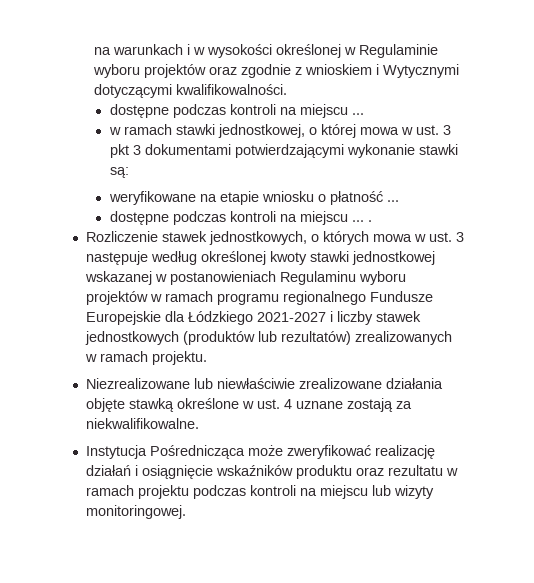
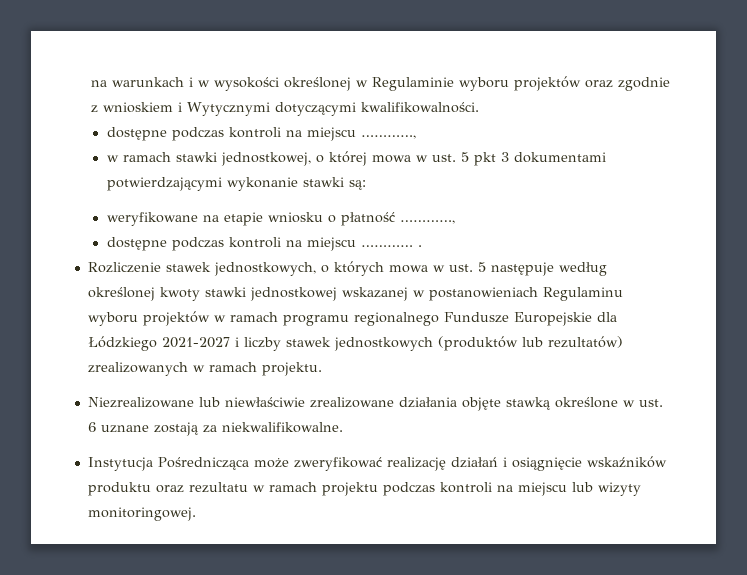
  na warunkach i w wysokości określonej w Regulaminie wyboru projektów oraz zgodnie z wnioskiem i Wytycznymi dotyczącymi kwalifikowalności.
- dostępne podczas kontroli na miejscu ...
+ dostępne podczas kontroli na miejscu …………,
- w ramach stawki jednostkowej, o której mowa w ust. 3 pkt 3 dokumentami potwierdzającymi wykonanie stawki są:
+ w ramach stawki jednostkowej, o której mowa w ust. 5 pkt 3 dokumentami potwierdzającymi wykonanie stawki są:
- weryfikowane na etapie wniosku o płatność ...
- dostępne podczas kontroli na miejscu ... .
+ weryfikowane na etapie wniosku o płatność …………,
+ dostępne podczas kontroli na miejscu ………… .
- Rozliczenie stawek jednostkowych, o których mowa w ust. 3 następuje według określonej kwoty stawki jednostkowej wskazanej w postanowieniach Regulaminu wyboru projektów w ramach programu regionalnego Fundusze Europejskie dla Łódzkiego 2021-2027 i liczby stawek jednostkowych (produktów lub rezultatów) zrealizowanych w ramach projektu.
+ Rozliczenie stawek jednostkowych, o których mowa w ust. 5 następuje według określonej kwoty stawki jednostkowej wskazanej w postanowieniach Regulaminu wyboru projektów w ramach programu regionalnego Fundusze Europejskie dla Łódzkiego 2021-2027 i liczby stawek jednostkowych (produktów lub rezultatów) zrealizowanych w ramach projektu.
- Niezrealizowane lub niewłaściwie zrealizowane działania objęte stawką określone w ust. 4 uznane zostają za niekwalifikowalne.
+ Niezrealizowane lub niewłaściwie zrealizowane działania objęte stawką określone w ust. 6 uznane zostają za niekwalifikowalne.

